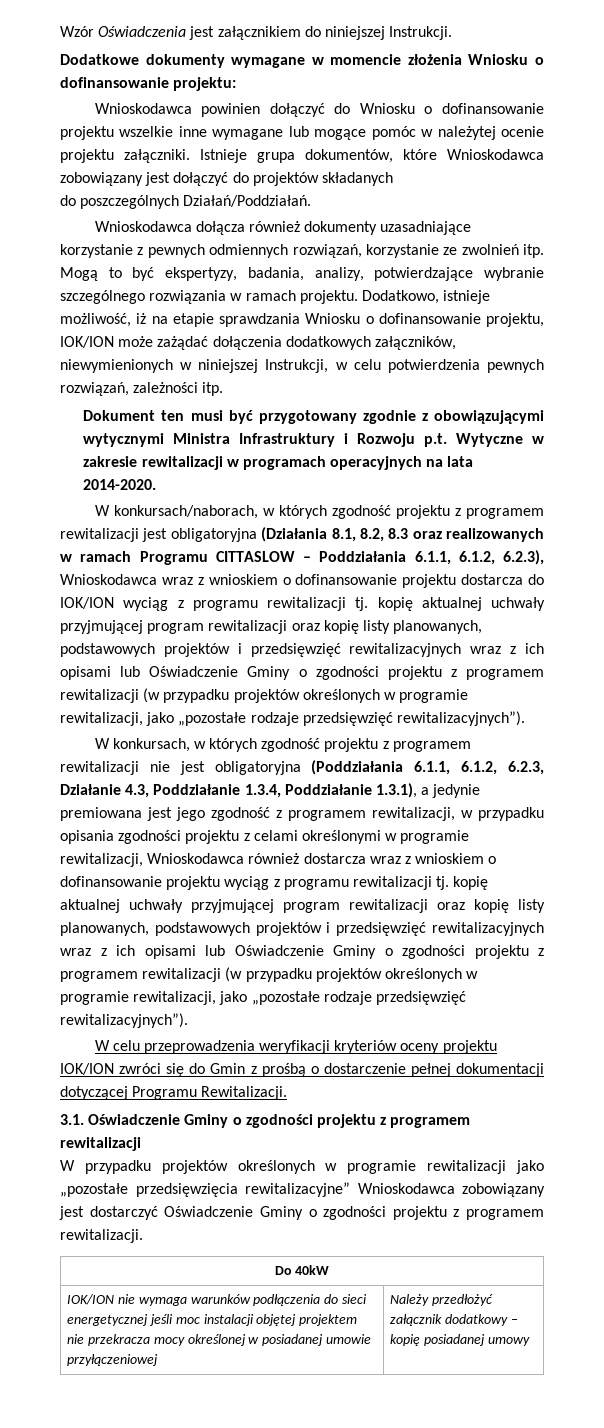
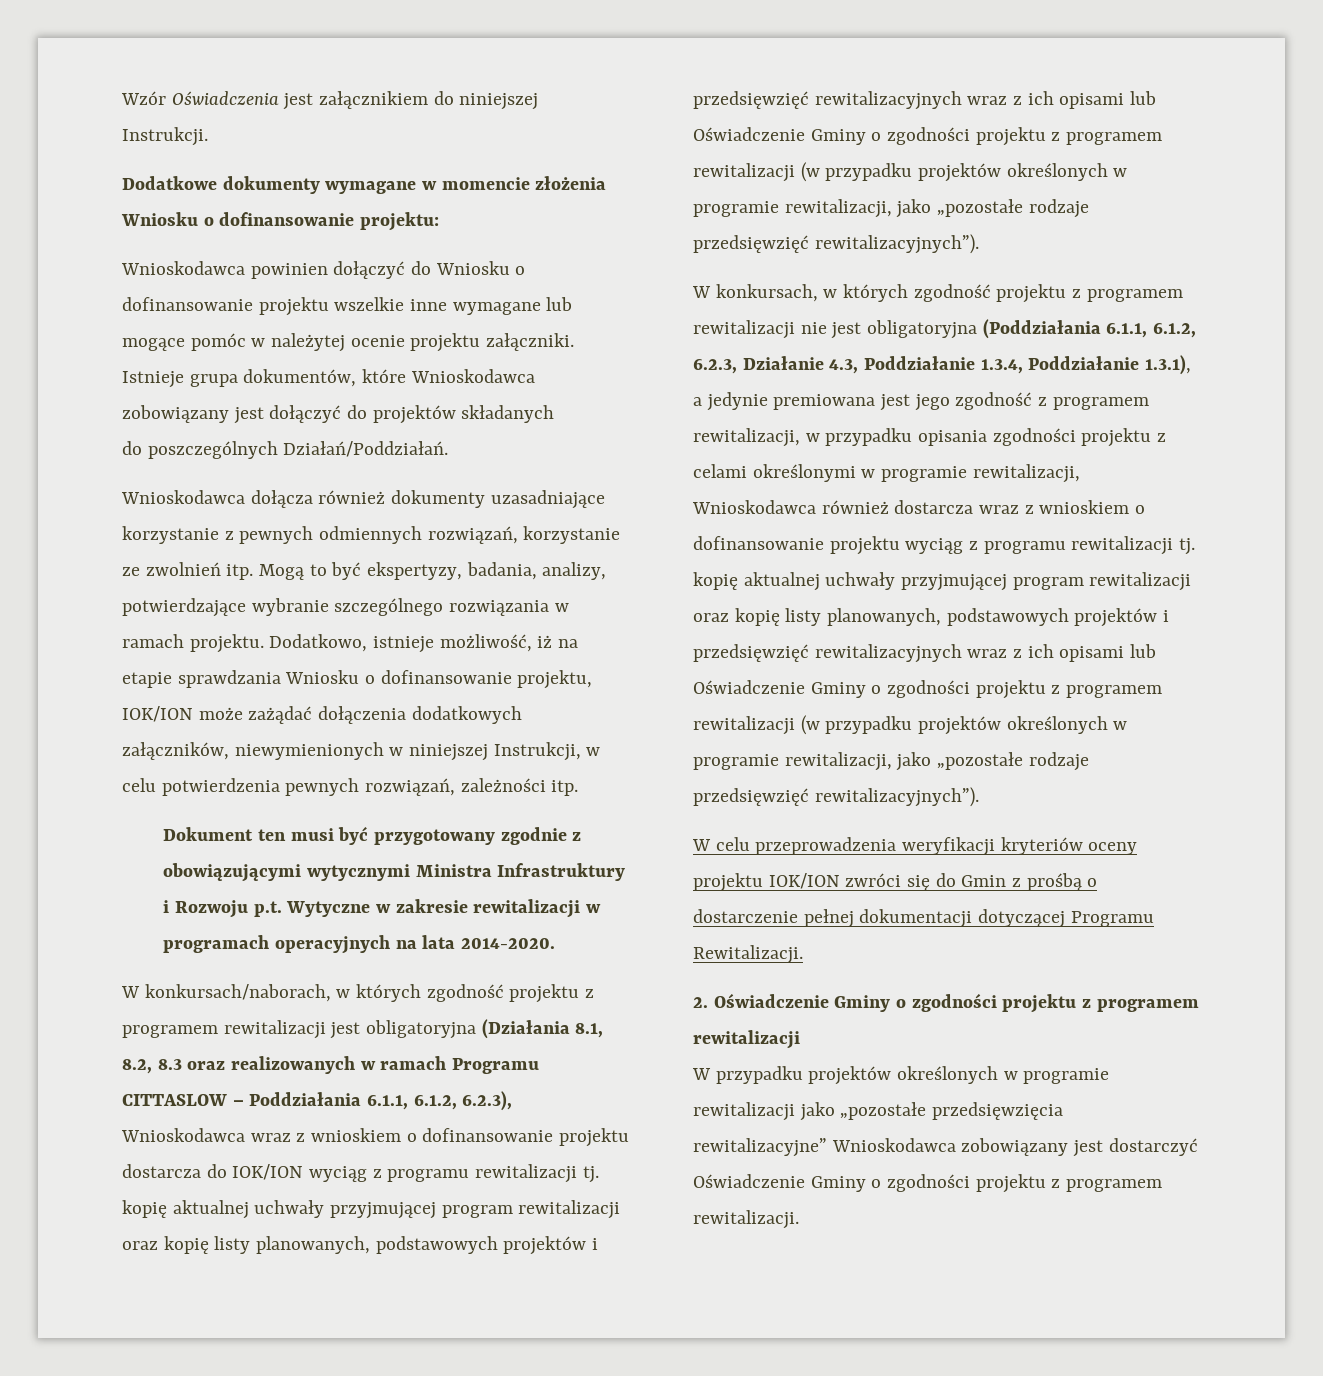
- 3.1. Oświadczenie Gminy o zgodności projektu z programem rewitalizacji
+ 2. Oświadczenie Gminy o zgodności projektu z programem rewitalizacji
- Do 40kW
- IOK/ION nie wymaga warunków podłączenia do sieci energetycznej jeśli moc instalacji objętej projektem nie przekracza mocy określonej w posiadanej umowie przyłączeniowej | Należy przedłożyć załącznik dodatkowy – kopię posiadanej umowy

